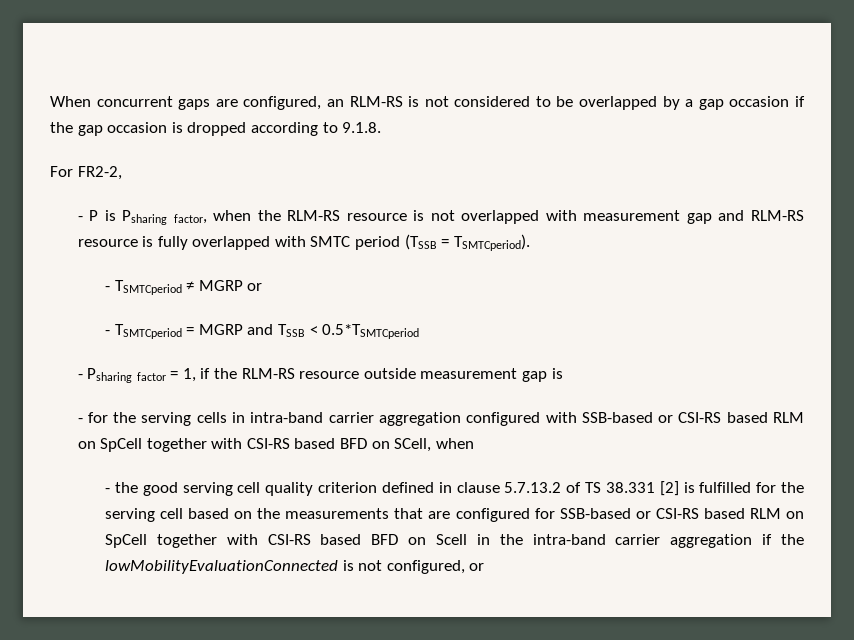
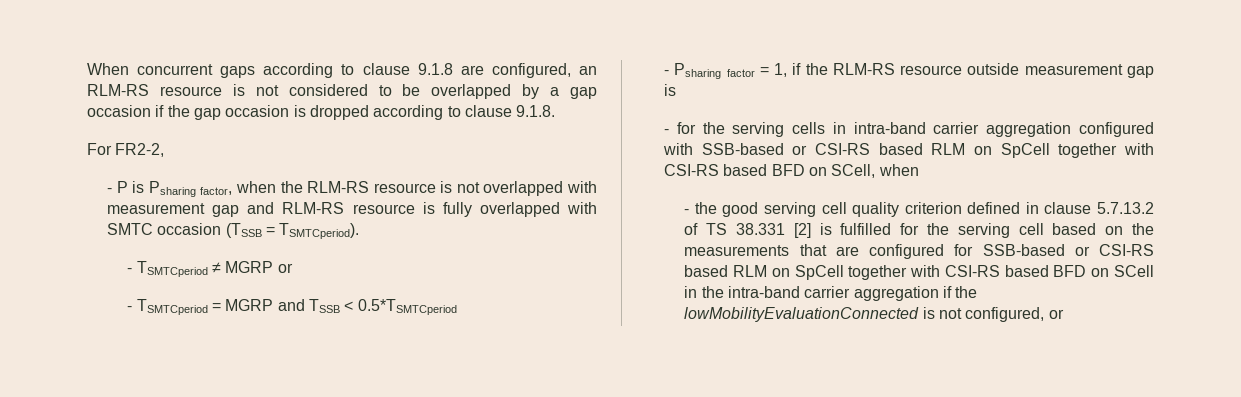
- When concurrent gaps are configured, an RLM-RS is not considered to be overlapped by a gap occasion if the gap occasion is dropped according to 9.1.8.
+ When concurrent gaps according to clause 9.1.8 are configured, an RLM-RS resource is not considered to be overlapped by a gap occasion if the gap occasion is dropped according to clause 9.1.8.
- - P is Psharing factor, when the RLM-RS resource is not overlapped with measurement gap and RLM-RS resource is fully overlapped with SMTC period (TSSB = TSMTCperiod).
+ - P is Psharing factor, when the RLM-RS resource is not overlapped with measurement gap and RLM-RS resource is fully overlapped with SMTC occasion (TSSB = TSMTCperiod).
- - the good serving cell quality criterion defined in clause 5.7.13.2 of TS 38.331 [2] is fulfilled for the serving cell based on the measurements that are configured for SSB-based or CSI-RS based RLM on SpCell together with CSI-RS based BFD on Scell in the intra-band carrier aggregation if the lowMobilityEvaluationConnected is not configured, or
+ - the good serving cell quality criterion defined in clause 5.7.13.2 of TS 38.331 [2] is fulfilled for the serving cell based on the measurements that are configured for SSB-based or CSI-RS based RLM on SpCell together with CSI-RS based BFD on SCell in the intra-band carrier aggregation if the lowMobilityEvaluationConnected is not configured, or

